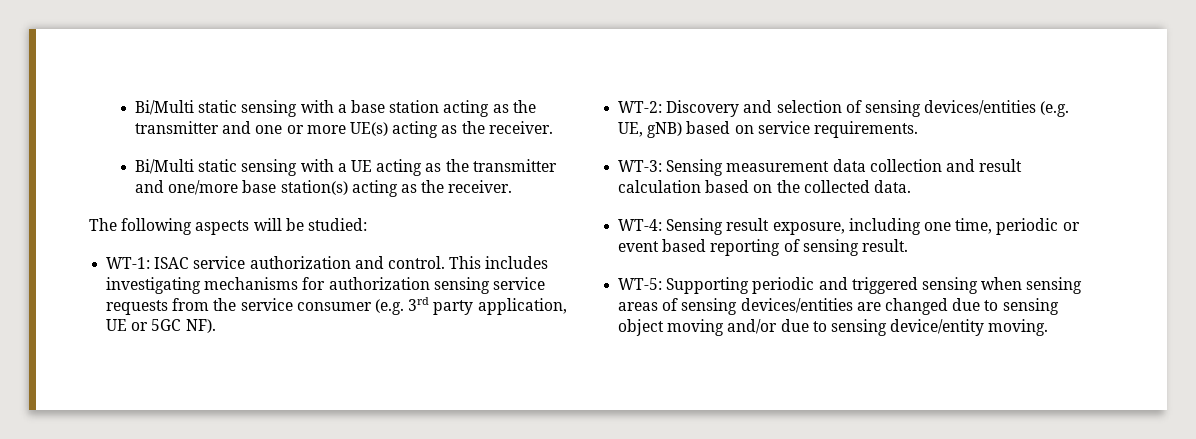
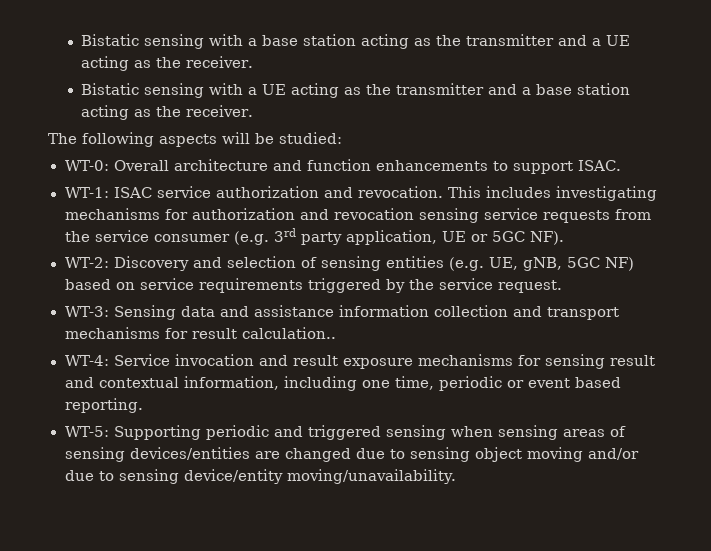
- Bi/Multi static sensing with a base station acting as the transmitter and one or more UE(s) acting as the receiver.
- Bi/Multi static sensing with a UE acting as the transmitter and one/more base station(s) acting as the receiver.
+ Bistatic sensing with a base station acting as the transmitter and a UE acting as the receiver.
+ Bistatic sensing with a UE acting as the transmitter and a base station acting as the receiver.
+ WT-0: Overall architecture and function enhancements to support ISAC.
- WT-1: ISAC service authorization and control.
+ WT-1: ISAC service authorization and revocation.
- This includes investigating mechanisms for authorization sensing service requests from the service consumer (e.g. 3rd party application, UE or 5GC NF).
+ This includes investigating mechanisms for authorization and revocation sensing service requests from the service consumer (e.g. 3rd party application, UE or 5GC NF).
- WT-2: Discovery and selection of sensing devices/entities (e.g. UE, gNB) based on service requirements.
- WT-3: Sensing measurement data collection and result calculation based on the collected data.
- WT-4: Sensing result exposure, including one time, periodic or event based reporting of sensing result.
+ WT-2: Discovery and selection of sensing entities (e.g. UE, gNB, 5GC NF) based on service requirements triggered by the service request.
+ WT-3: Sensing data and assistance information collection and transport mechanisms for result calculation..
+ WT-4: Service invocation and result exposure mechanisms for sensing result and contextual information, including one time, periodic or event based reporting.
- WT-5: Supporting periodic and triggered sensing when sensing areas of sensing devices/entities are changed due to sensing object moving and/or due to sensing device/entity moving.
+ WT-5: Supporting periodic and triggered sensing when sensing areas of sensing devices/entities are changed due to sensing object moving and/or due to sensing device/entity moving/unavailability.

